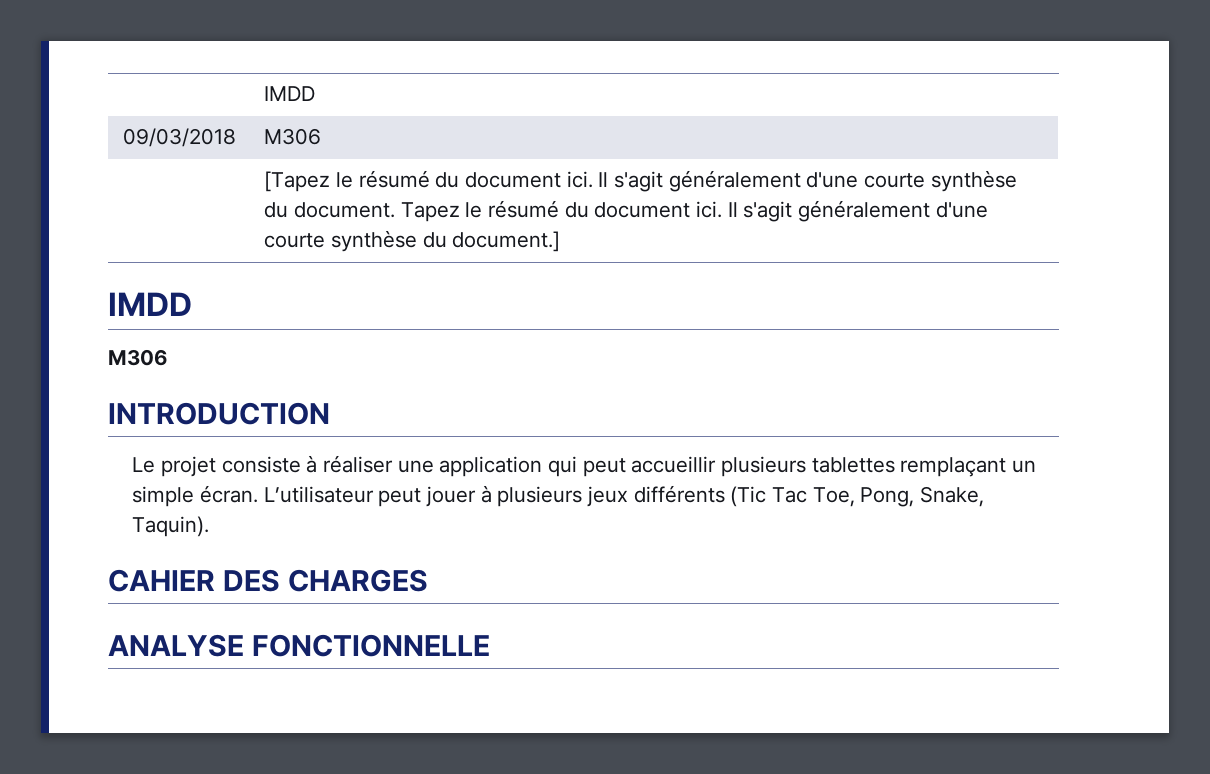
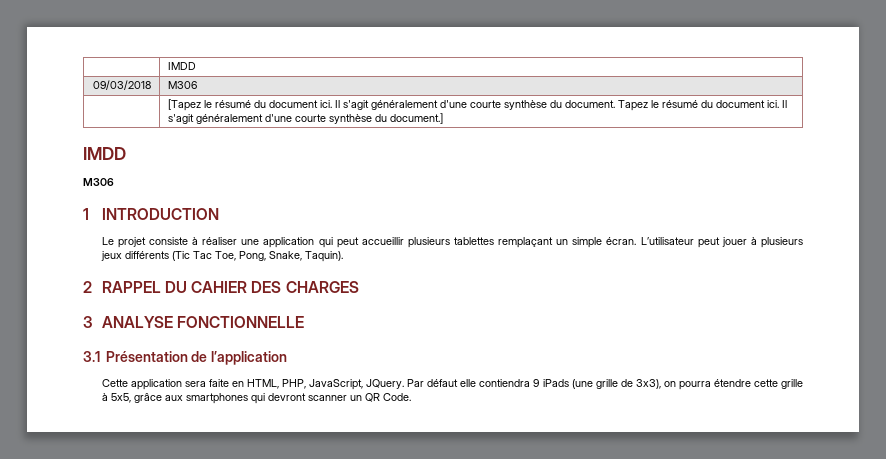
- INTRODUCTION
+ 1 INTRODUCTION
- CAHIER DES CHARGES
+ 2 RAPPEL DU CAHIER DES CHARGES
- ANALYSE FONCTIONNELLE
+ 3 ANALYSE FONCTIONNELLE
+ 3.1 Présentation de l’application
+ Cette application sera faite en HTML, PHP, JavaScript, JQuery. Par défaut elle contiendra 9 iPads (une grille de 3x3), on pourra étendre cette grille à 5x5, grâce aux smartphones qui devront scanner un QR Code.

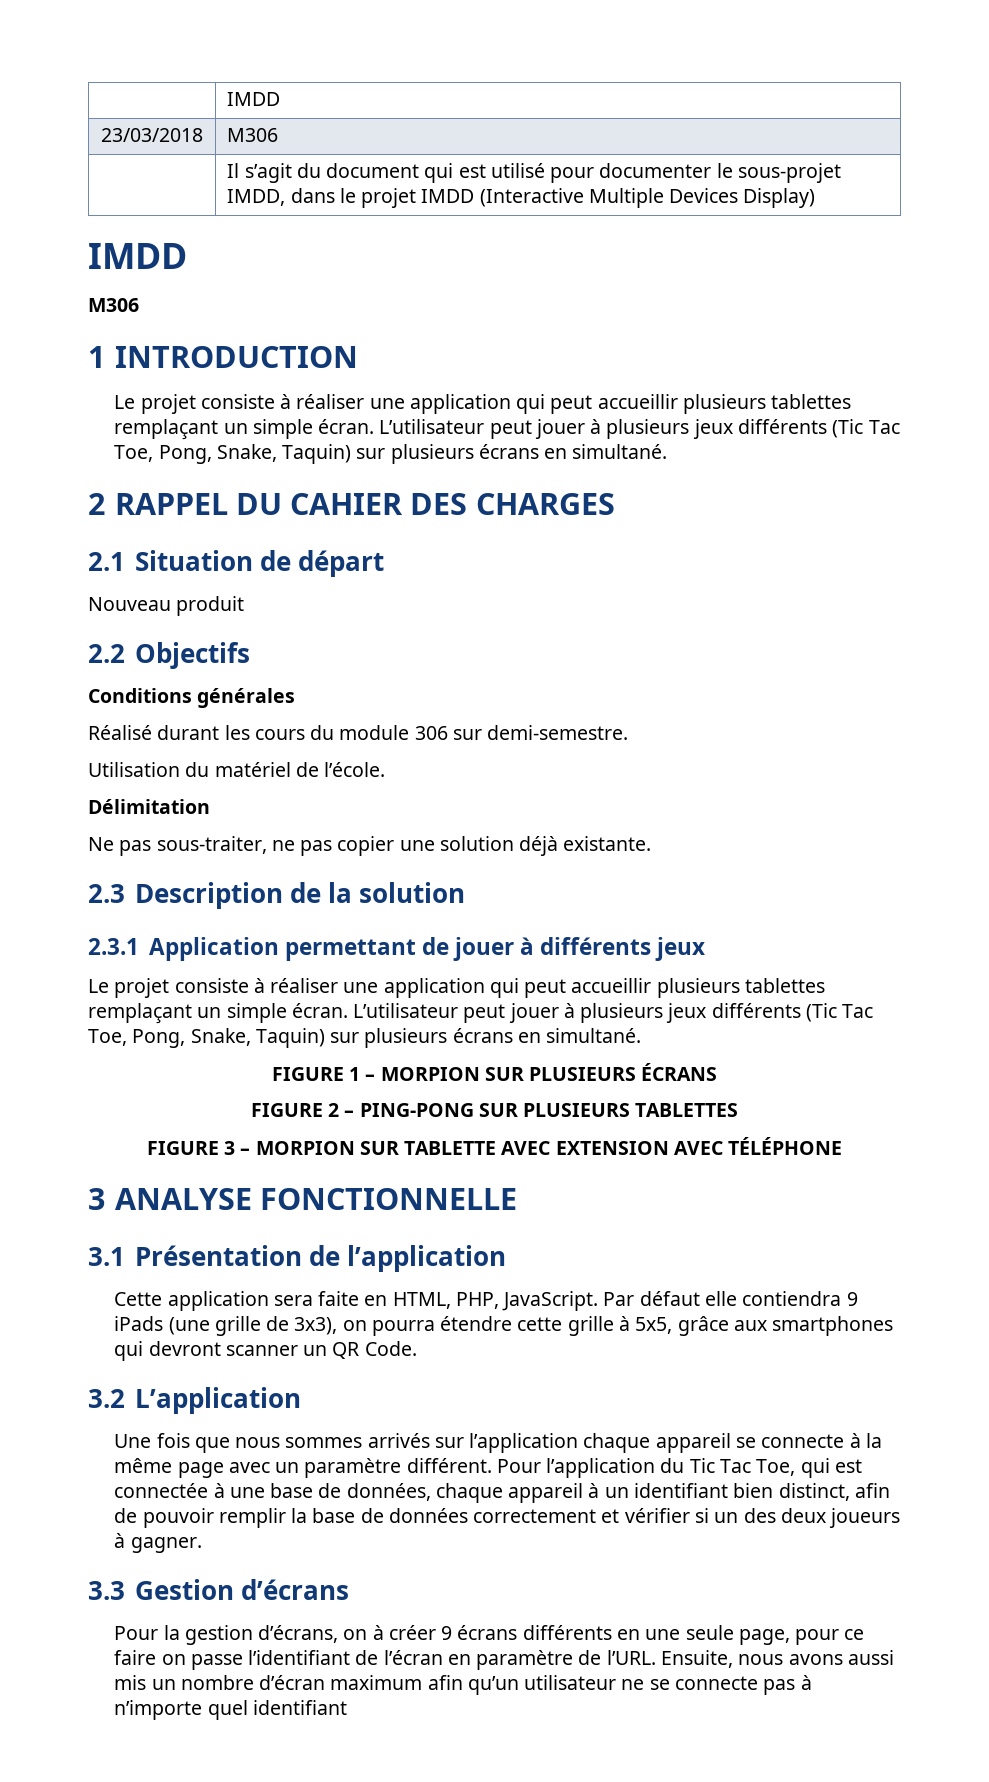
  | IMDD
- 09/03/2018 | M306
- | [Tapez le résumé du document ici. Il s'agit généralement d'une courte synthèse du document. Tapez le résumé du document ici. Il s'agit généralement d'une courte synthèse du document.]
+ 23/03/2018 | M306
+ | Il s’agit du document qui est utilisé pour documenter le sous-projet IMDD, dans le projet IMDD (Interactive Multiple Devices Display)
  1 INTRODUCTION
- Le projet consiste à réaliser une application qui peut accueillir plusieurs tablettes remplaçant un simple écran. L’utilisateur peut jouer à plusieurs jeux différents (Tic Tac Toe, Pong, Snake, Taquin).
+ Le projet consiste à réaliser une application qui peut accueillir plusieurs tablettes remplaçant un simple écran. L’utilisateur peut jouer à plusieurs jeux différents (Tic Tac Toe, Pong, Snake, Taquin) sur plusieurs écrans en simultané.
+ 2.1 Situation de départ
+ Nouveau produit
+ 2.2 Objectifs
+ Conditions générales
+ Réalisé durant les cours du module 306 sur demi-semestre.
+ Utilisation du matériel de l’école.
+ Délimitation
+ Ne pas sous-traiter, ne pas copier une solution déjà existante.
+ 2.3 Description de la solution
+ 2.3.1 Application permettant de jouer à différents jeux
+ Le projet consiste à réaliser une application qui peut accueillir plusieurs tablettes remplaçant un simple écran. L’utilisateur peut jouer à plusieurs jeux différents (Tic Tac Toe, Pong, Snake, Taquin) sur plusieurs écrans en simultané.
+ FIGURE 1 – MORPION SUR PLUSIEURS ÉCRANS
+ FIGURE 2 – PING-PONG SUR PLUSIEURS TABLETTES
+ FIGURE 3 – MORPION SUR TABLETTE AVEC EXTENSION AVEC TÉLÉPHONE
- Cette application sera faite en HTML, PHP, JavaScript, JQuery.
+ Cette application sera faite en HTML, PHP, JavaScript.
+ 3.2 L’application
+ Une fois que nous sommes arrivés sur l’application chaque appareil se connecte à la même page avec un paramètre différent. Pour l’application du Tic Tac Toe, qui est connectée à une base de données, chaque appareil à un identifiant bien distinct, afin de pouvoir remplir la base de données correctement et vérifier si un des deux joueurs à gagner.
+ 3.3 Gestion d’écrans
+ Pour la gestion d’écrans, on à créer 9 écrans différents en une seule page, pour ce faire on passe l’identifiant de l’écran en paramètre de l’URL. Ensuite, nous avons aussi mis un nombre d’écran maximum afin qu’un utilisateur ne se connecte pas à n’importe quel identifiant

